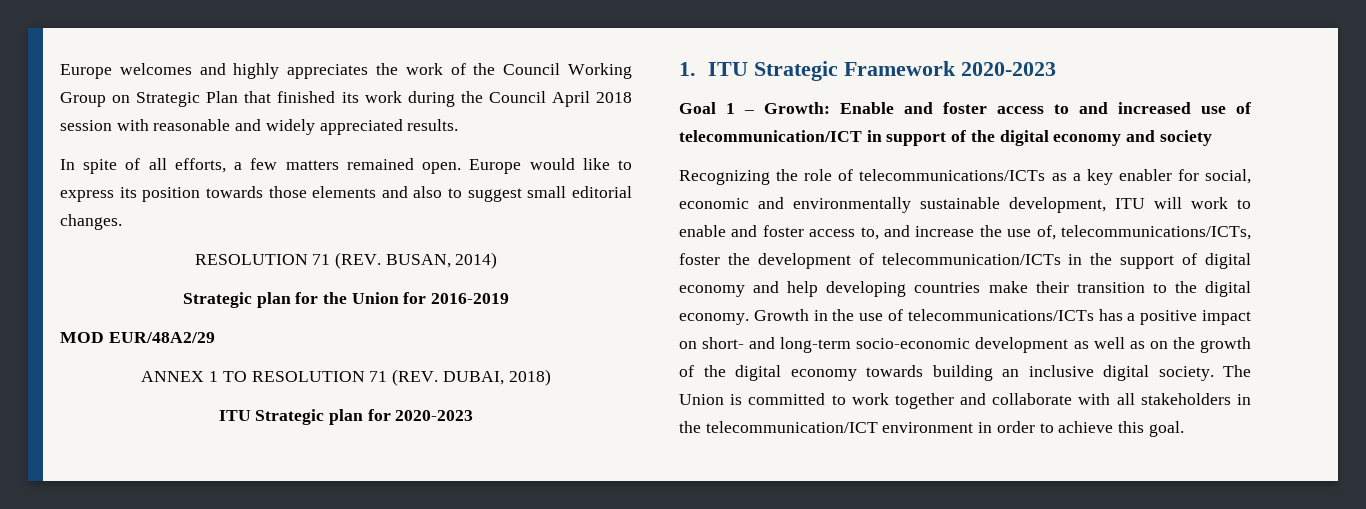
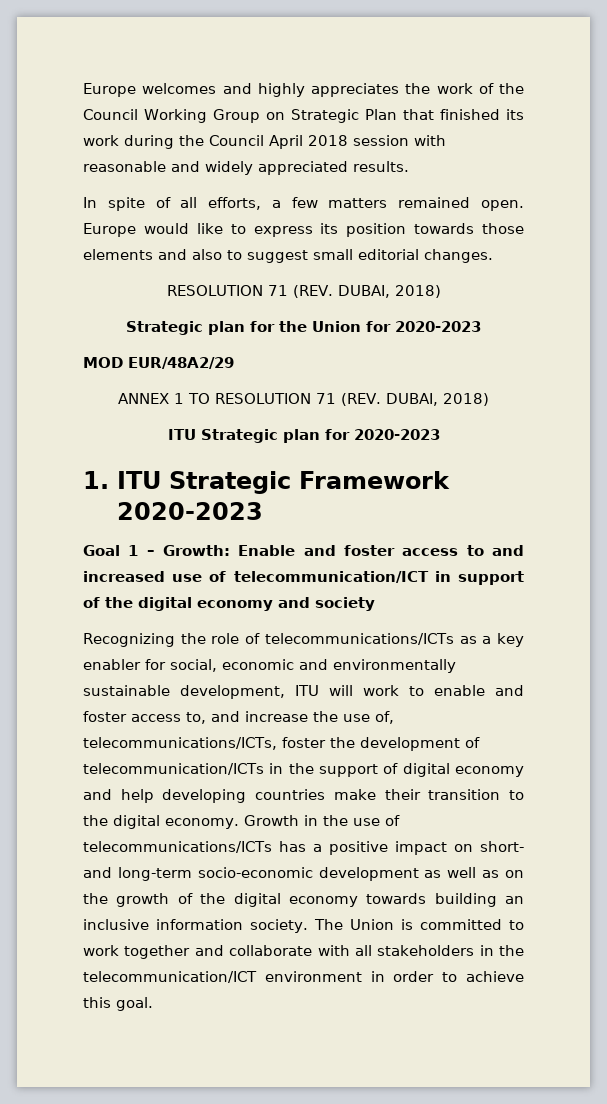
  Europe would like to express its position towards those elements and also to suggest small editorial changes.
- RESOLUTION 71 (REV. BUSAN, 2014)
+ RESOLUTION 71 (REV. DUBAI, 2018)
- Strategic plan for the Union for 2016-2019
+ Strategic plan for the Union for 2020-2023
- Growth in the use of telecommunications/ICTs has a positive impact on short- and long-term socio-economic development as well as on the growth of the digital economy towards building an inclusive digital society.
+ Growth in the use of telecommunications/ICTs has a positive impact on short- and long-term socio-economic development as well as on the growth of the digital economy towards building an inclusive information society.

